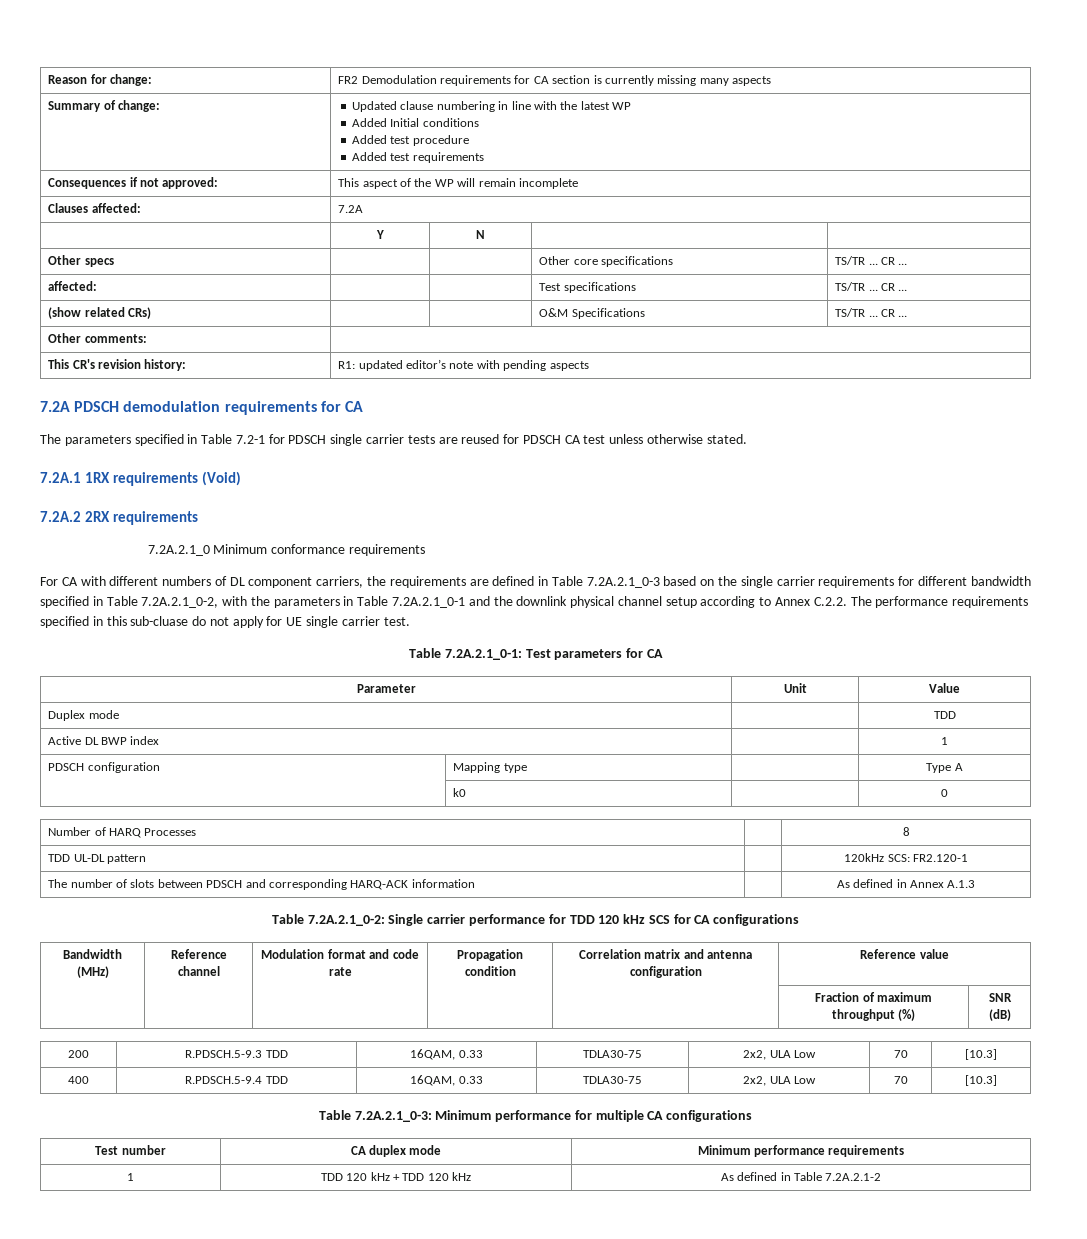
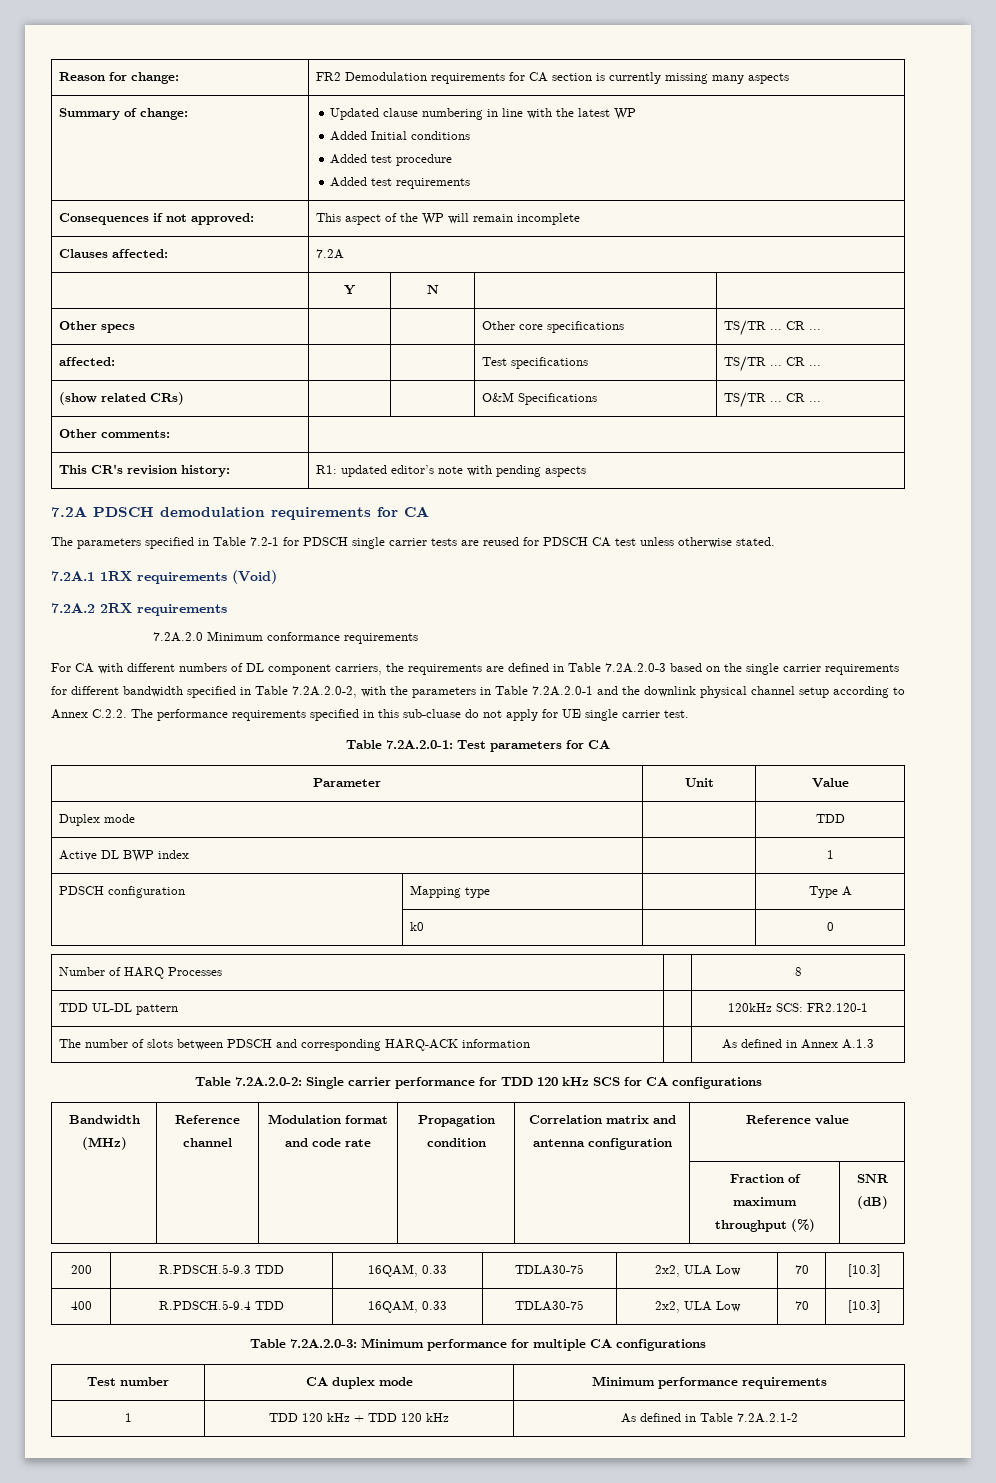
- 7.2A.2.1_0 Minimum conformance requirements
+ 7.2A.2.0 Minimum conformance requirements
- For CA with different numbers of DL component carriers, the requirements are defined in Table 7.2A.2.1_0-3 based on the single carrier requirements for different bandwidth specified in Table 7.2A.2.1_0-2, with the parameters in Table 7.2A.2.1_0-1 and the downlink physical channel setup according to Annex C.2.2. The performance requirements specified in this sub-cluase do not apply for UE single carrier test.
+ For CA with different numbers of DL component carriers, the requirements are defined in Table 7.2A.2.0-3 based on the single carrier requirements for different bandwidth specified in Table 7.2A.2.0-2, with the parameters in Table 7.2A.2.0-1 and the downlink physical channel setup according to Annex C.2.2. The performance requirements specified in this sub-cluase do not apply for UE single carrier test.
- Table 7.2A.2.1_0-1: Test parameters for CA
+ Table 7.2A.2.0-1: Test parameters for CA
- Table 7.2A.2.1_0-2: Single carrier performance for TDD 120 kHz SCS for CA configurations
+ Table 7.2A.2.0-2: Single carrier performance for TDD 120 kHz SCS for CA configurations
- Table 7.2A.2.1_0-3: Minimum performance for multiple CA configurations
+ Table 7.2A.2.0-3: Minimum performance for multiple CA configurations

